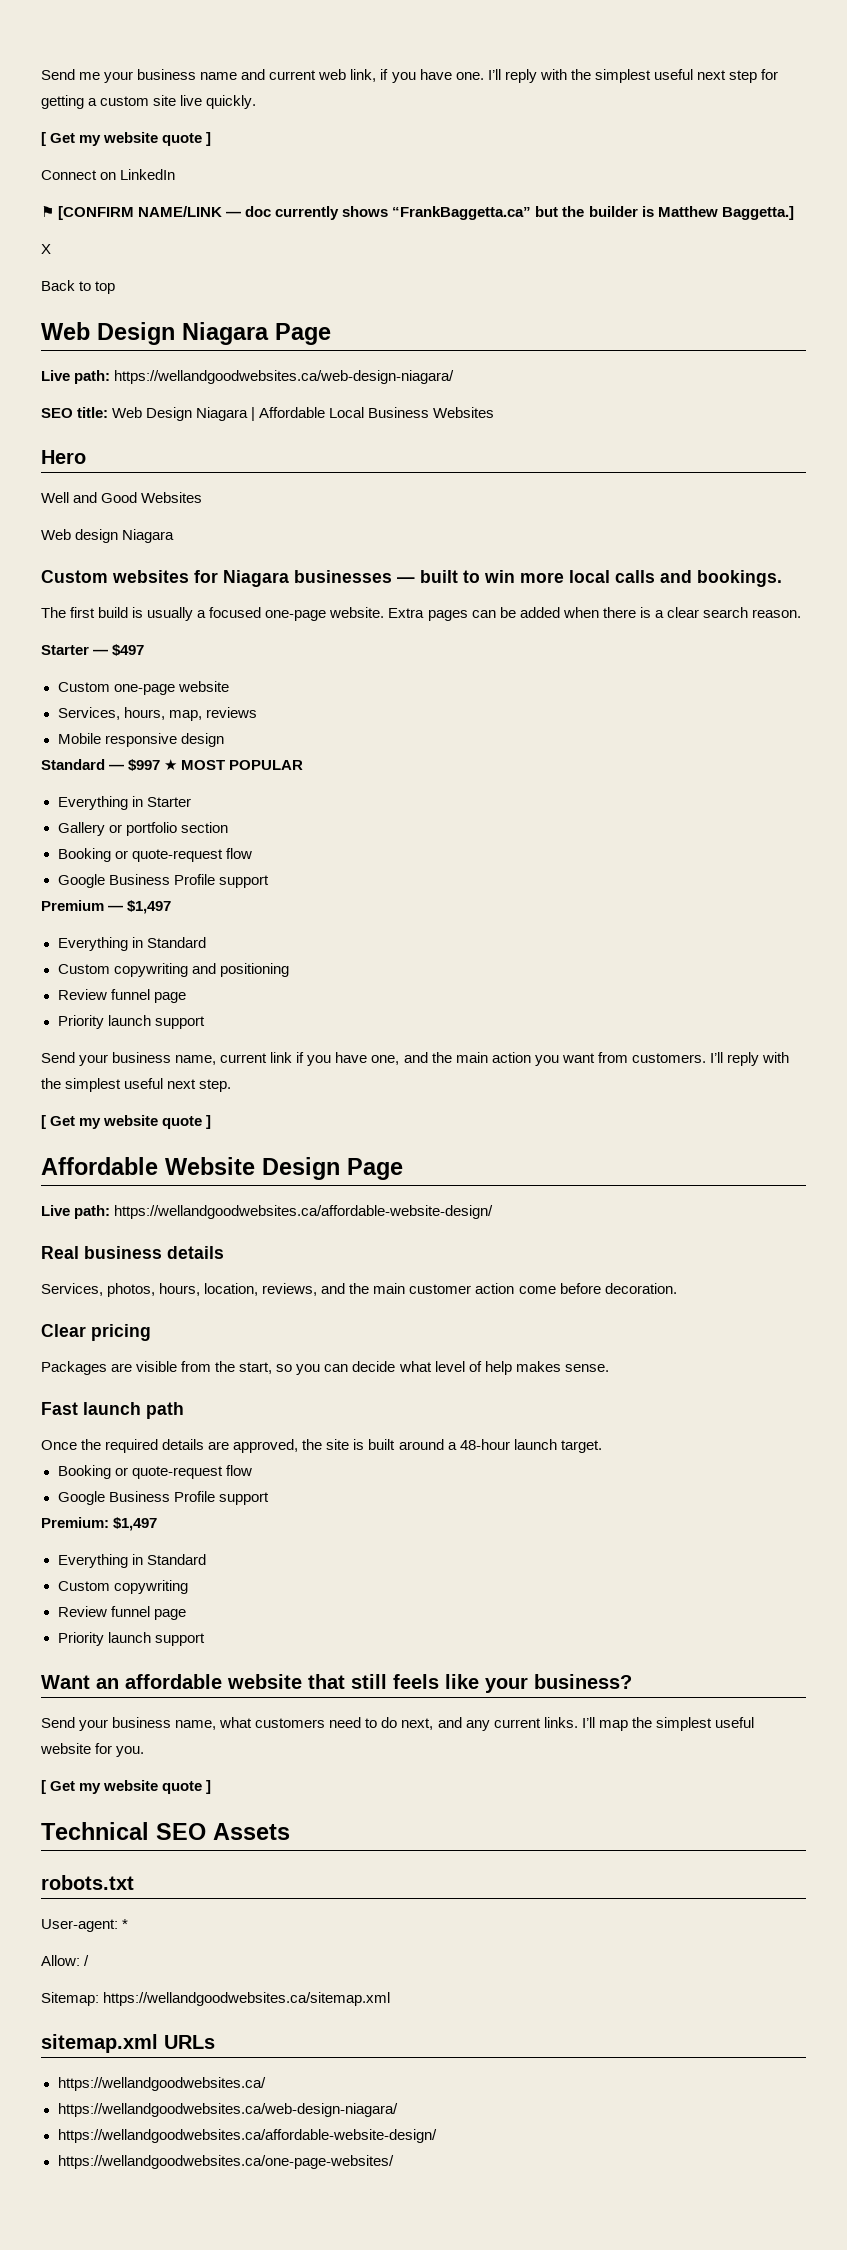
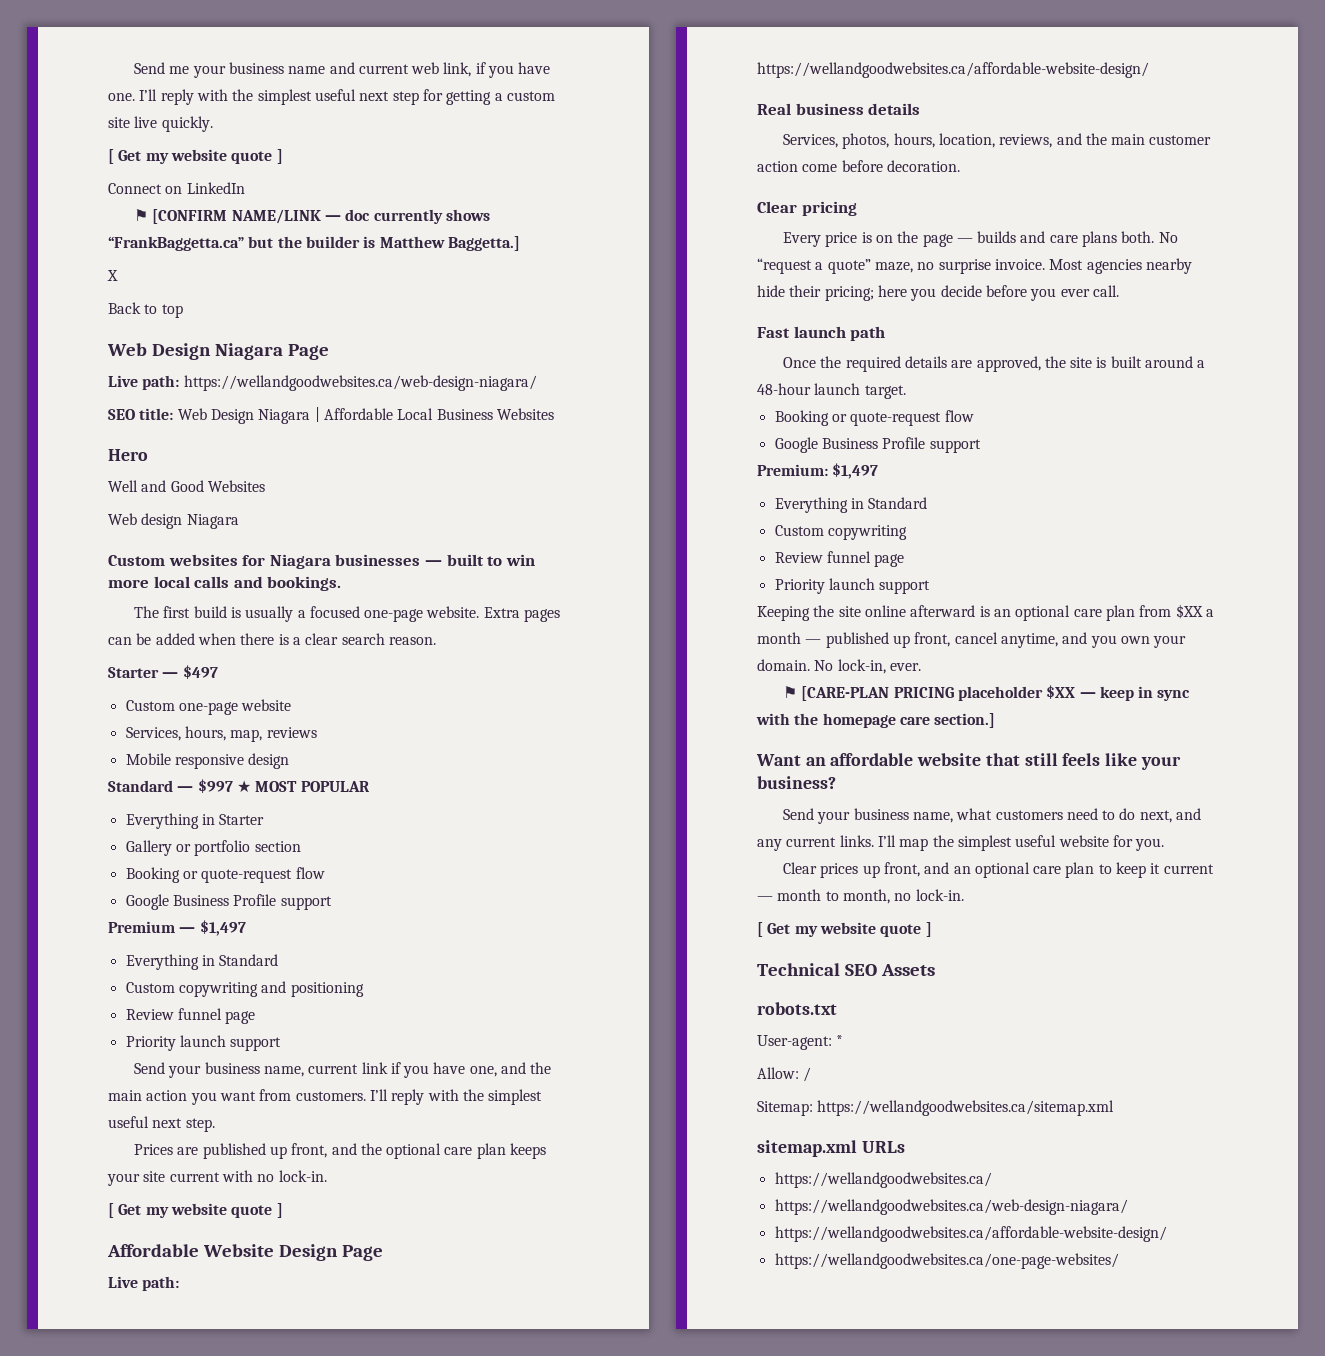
+ Prices are published up front, and the optional care plan keeps your site current with no lock-in.
- Packages are visible from the start, so you can decide what level of help makes sense.
+ Every price is on the page — builds and care plans both. No “request a quote” maze, no surprise invoice. Most agencies nearby hide their pricing; here you decide before you ever call.
+ Keeping the site online afterward is an optional care plan from $XX a month — published up front, cancel anytime, and you own your domain. No lock-in, ever.
+ ⚑ [CARE-PLAN PRICING placeholder $XX — keep in sync with the homepage care section.]
+ Clear prices up front, and an optional care plan to keep it current — month to month, no lock-in.

